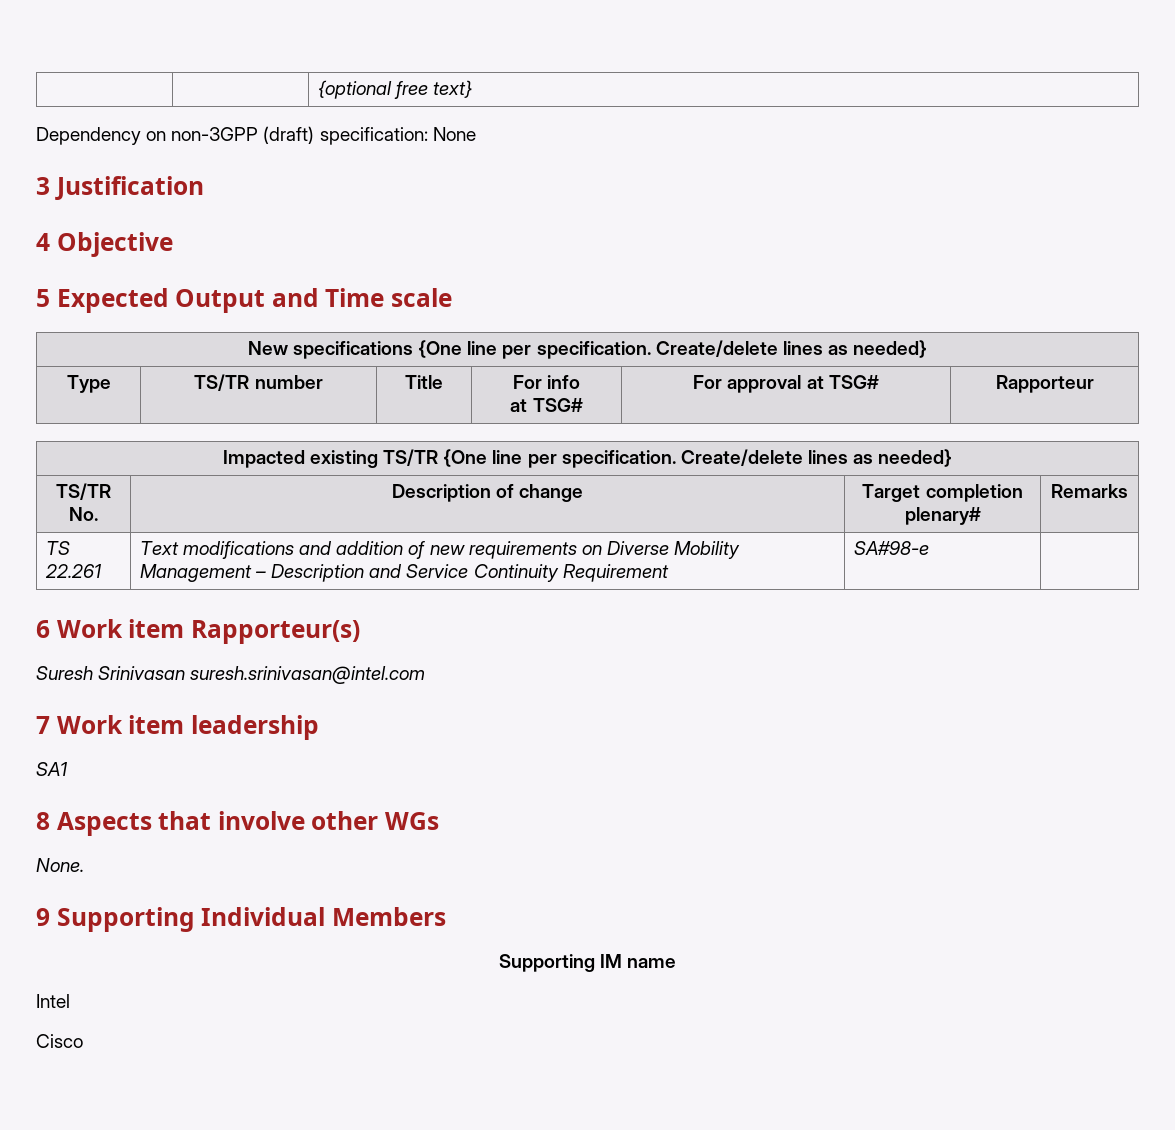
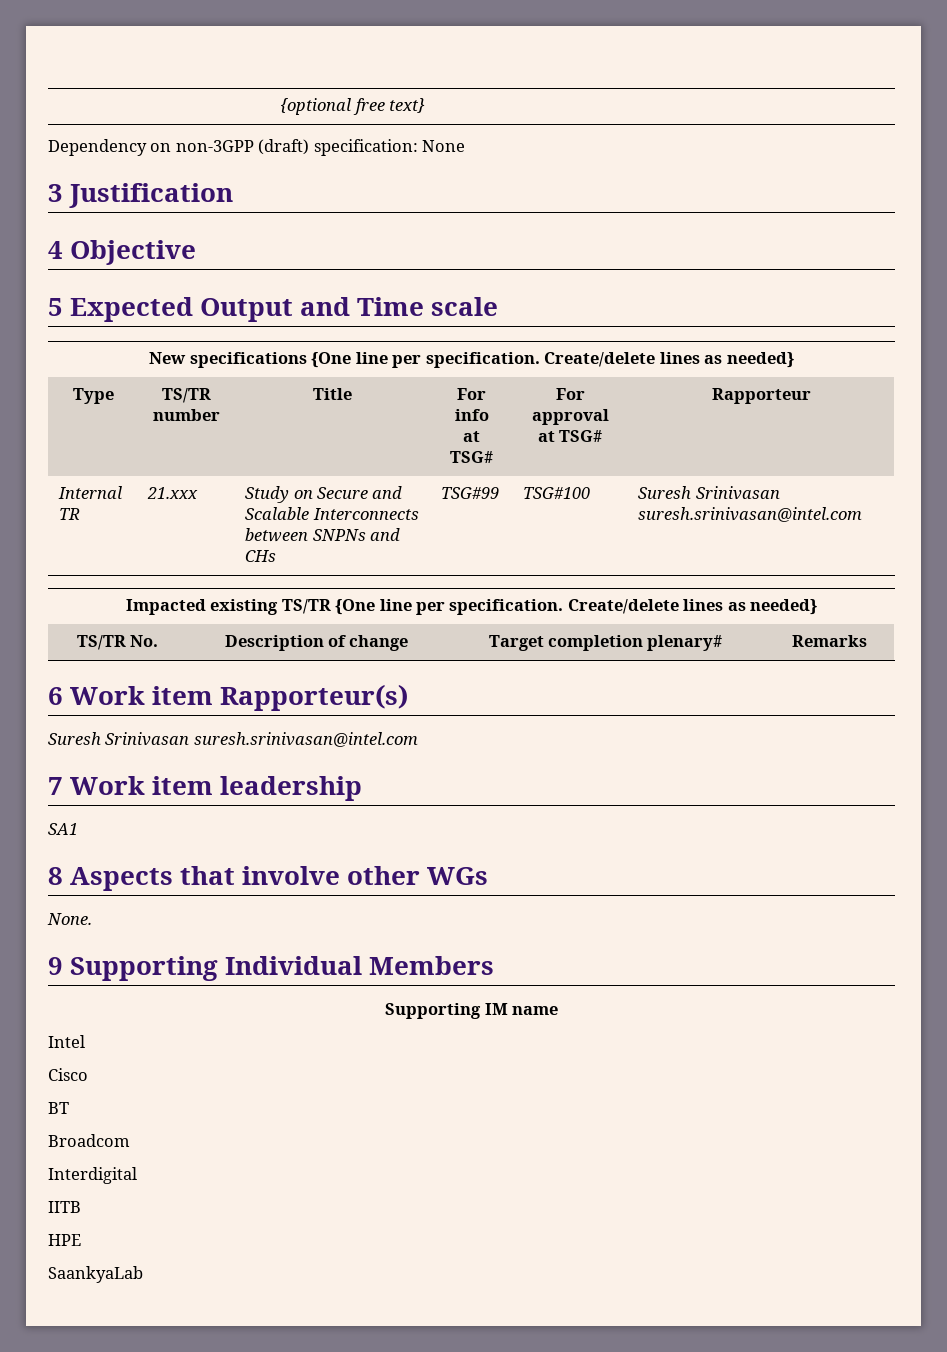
+ Internal TR | 21.xxx | Study on Secure and Scalable Interconnects between SNPNs and CHs | TSG#99 | TSG#100 | Suresh Srinivasan suresh.srinivasan@intel.com
- TS 22.261 | Text modifications and addition of new requirements on Diverse Mobility Management – Description and Service Continuity Requirement | SA#98-e |
+ BT
+ Broadcom
+ Interdigital
+ IITB
+ HPE
+ SaankyaLab

